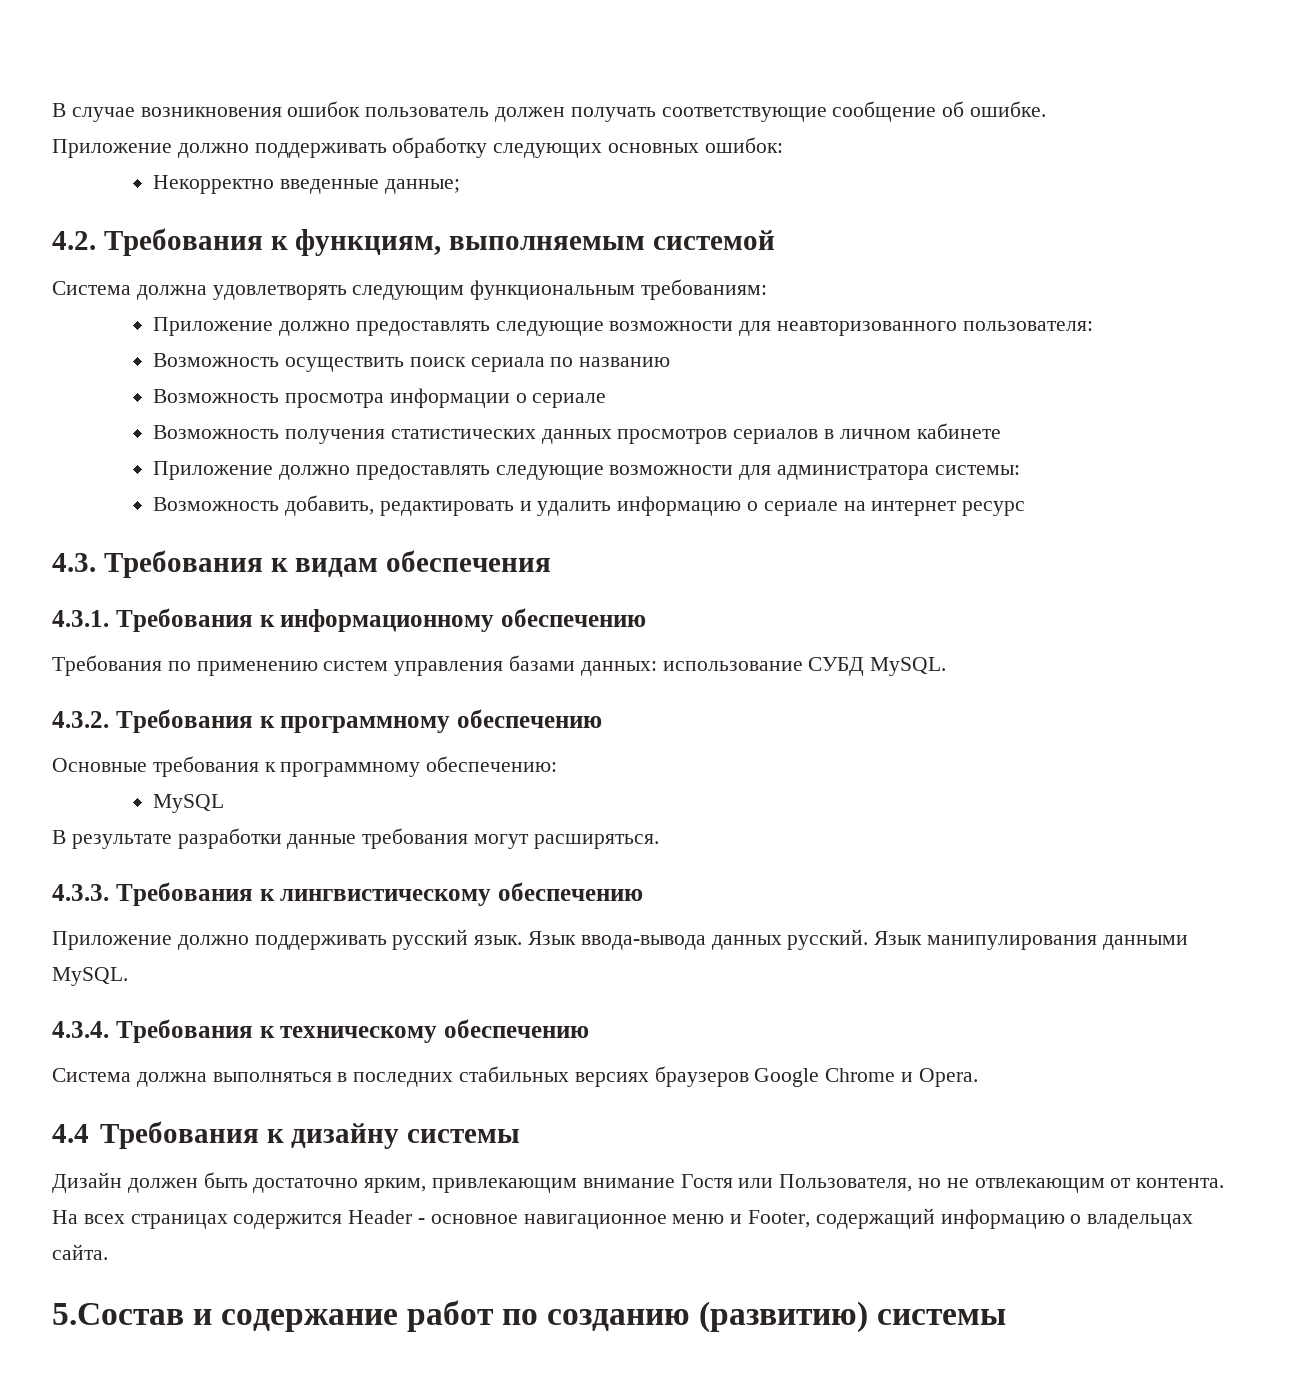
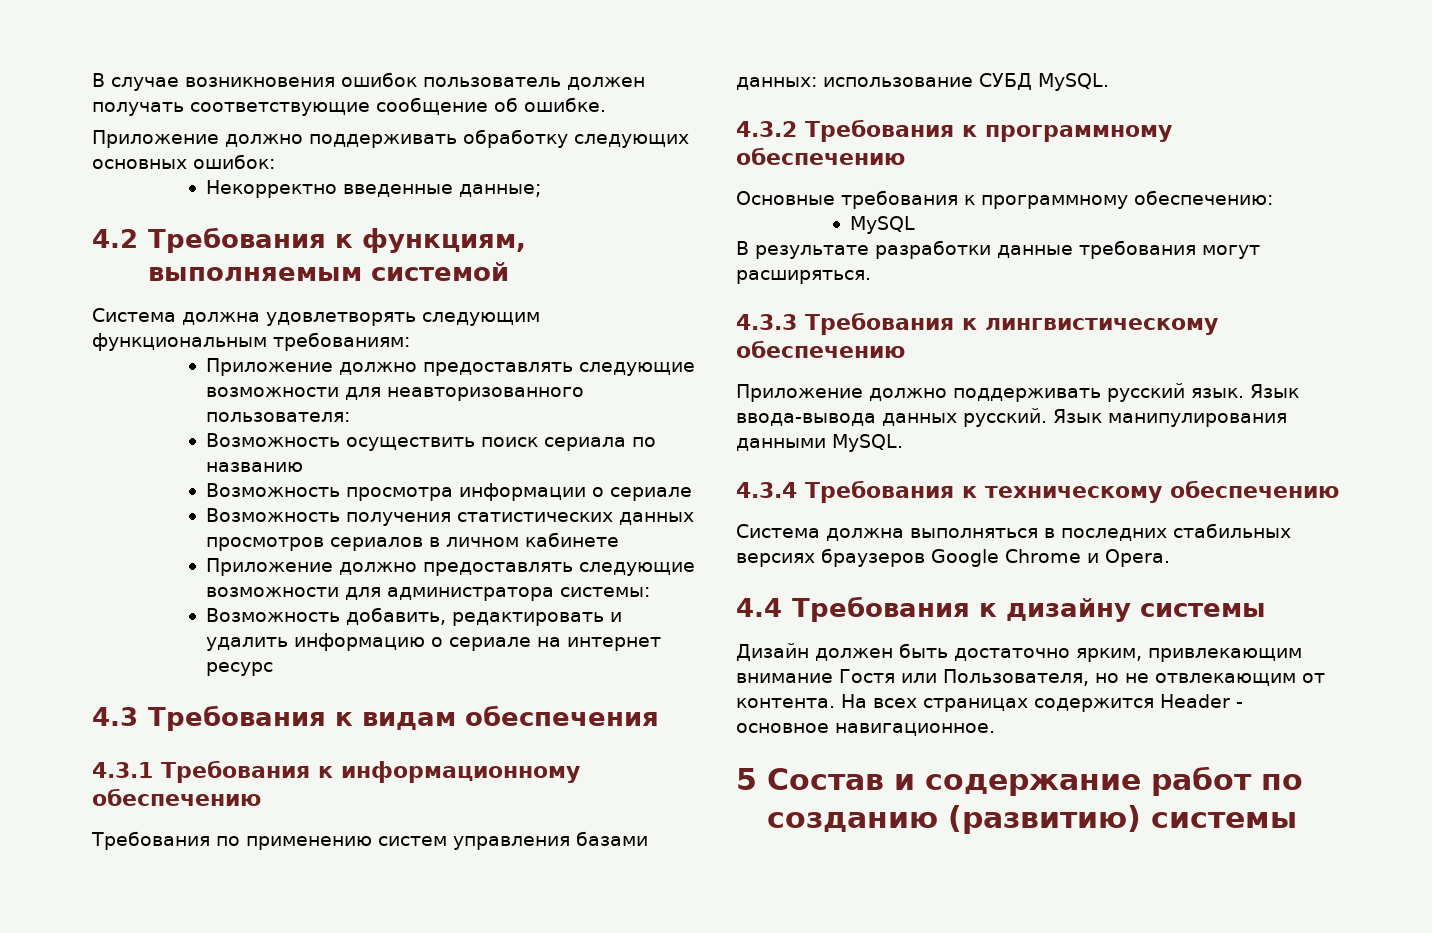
- 4.2. Требования к функциям, выполняемым системой
+ 4.2 Требования к функциям, выполняемым системой
- 4.3. Требования к видам обеспечения
+ 4.3 Требования к видам обеспечения
- 4.3.1. Требования к информационному обеспечению
+ 4.3.1 Требования к информационному обеспечению
- 4.3.2. Требования к программному обеспечению
+ 4.3.2 Требования к программному обеспечению
- 4.3.3. Требования к лингвистическому обеспечению
+ 4.3.3 Требования к лингвистическому обеспечению
- 4.3.4. Требования к техническому обеспечению
+ 4.3.4 Требования к техническому обеспечению
- На всех страницах содержится Header - основное навигационное меню и Footer, содержащий информацию о владельцах сайта.
- 5.Состав и содержание работ по созданию (развитию) системы
+ На всех страницах содержится Header - основное навигационное.
+ 5 Состав и содержание работ по созданию (развитию) системы

